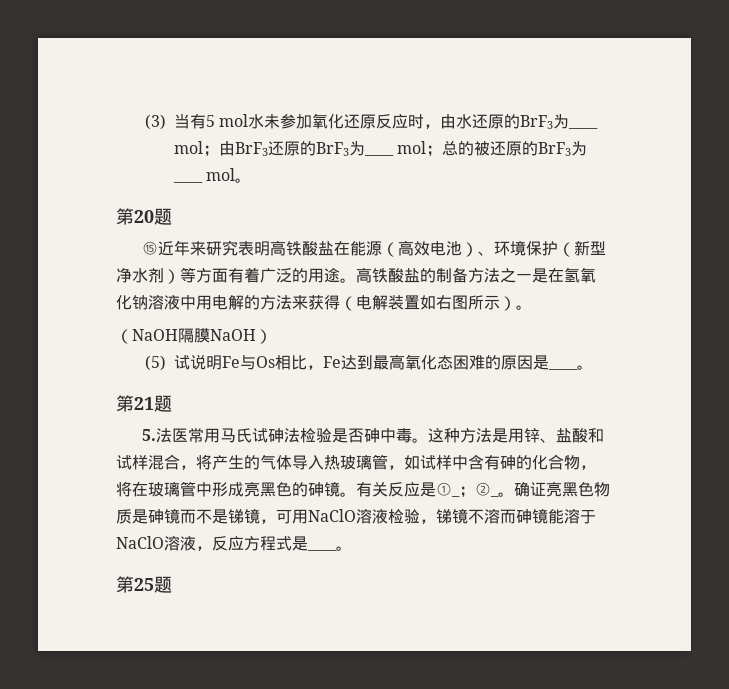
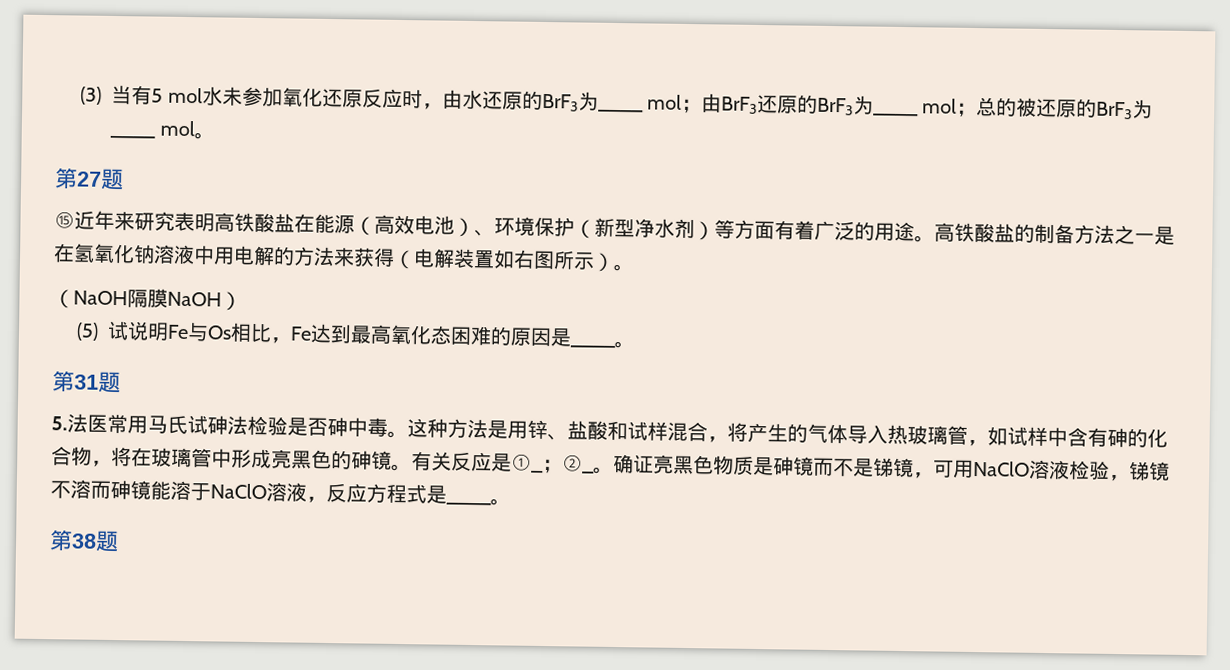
- 第20题
+ 第27题
- 第21题
+ 第31题
- 第25题
+ 第38题

